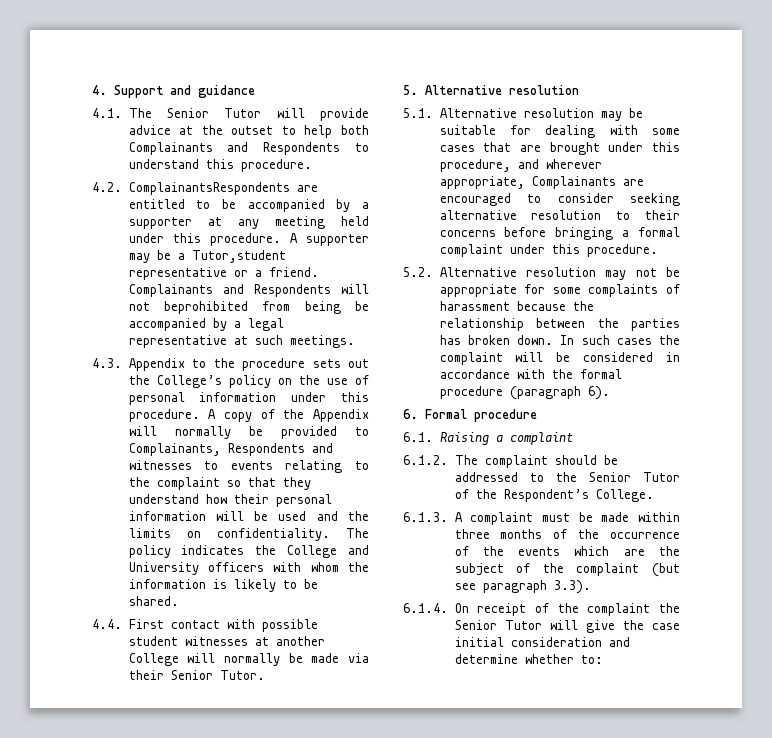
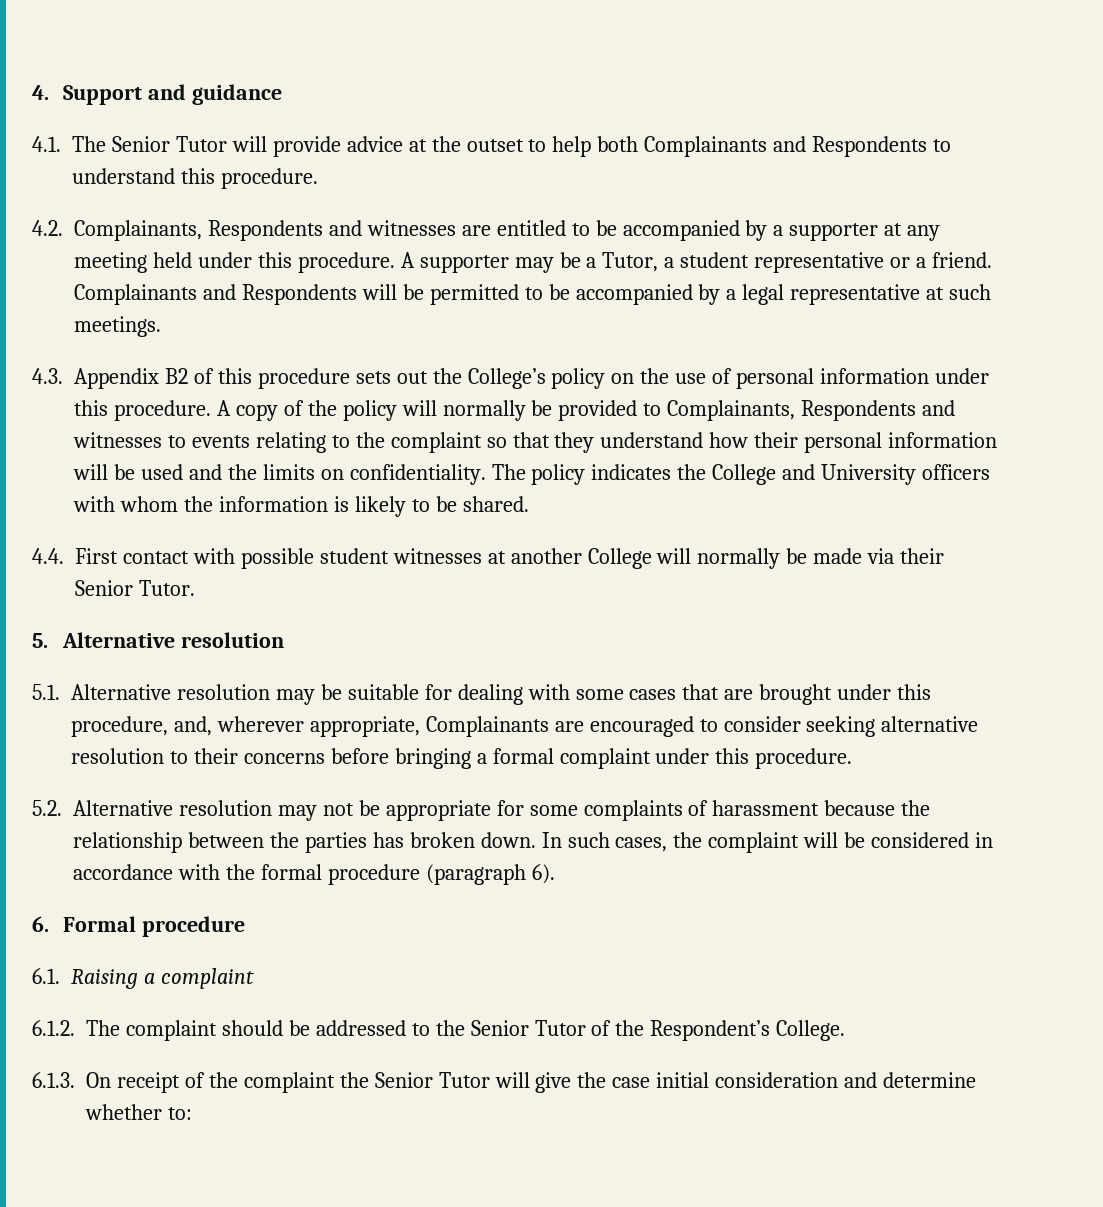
- 4.2. ComplainantsRespondents are entitled to be accompanied by a supporter at any meeting held under this procedure.
+ 4.2. Complainants, Respondents and witnesses are entitled to be accompanied by a supporter at any meeting held under this procedure.
- A supporter may be a Tutor,student representative or a friend.
+ A supporter may be a Tutor, a student representative or a friend.
- Complainants and Respondents will not beprohibited from being be accompanied by a legal representative at such meetings.
+ Complainants and Respondents will be permitted to be accompanied by a legal representative at such meetings.
- 4.3. Appendix to the procedure sets out the College’s policy on the use of personal information under this procedure.
+ 4.3. Appendix B2 of this procedure sets out the College’s policy on the use of personal information under this procedure.
- A copy of the Appendix will normally be provided to Complainants, Respondents and witnesses to events relating to the complaint so that they understand how their personal information will be used and the limits on confidentiality.
+ A copy of the policy will normally be provided to Complainants, Respondents and witnesses to events relating to the complaint so that they understand how their personal information will be used and the limits on confidentiality.
- 5.1. Alternative resolution may be suitable for dealing with some cases that are brought under this procedure, and wherever appropriate, Complainants are encouraged to consider seeking alternative resolution to their concerns before bringing a formal complaint under this procedure.
+ 5.1. Alternative resolution may be suitable for dealing with some cases that are brought under this procedure, and, wherever appropriate, Complainants are encouraged to consider seeking alternative resolution to their concerns before bringing a formal complaint under this procedure.
- In such cases the complaint will be considered in accordance with the formal procedure (paragraph 6).
+ In such cases, the complaint will be considered in accordance with the formal procedure (paragraph 6).
- 6.1.3. A complaint must be made within three months of the occurrence of the events which are the subject of the complaint (but see paragraph 3.3).
- 6.1.4. On receipt of the complaint the Senior Tutor will give the case initial consideration and determine whether to:
+ 6.1.3. On receipt of the complaint the Senior Tutor will give the case initial consideration and determine whether to:

